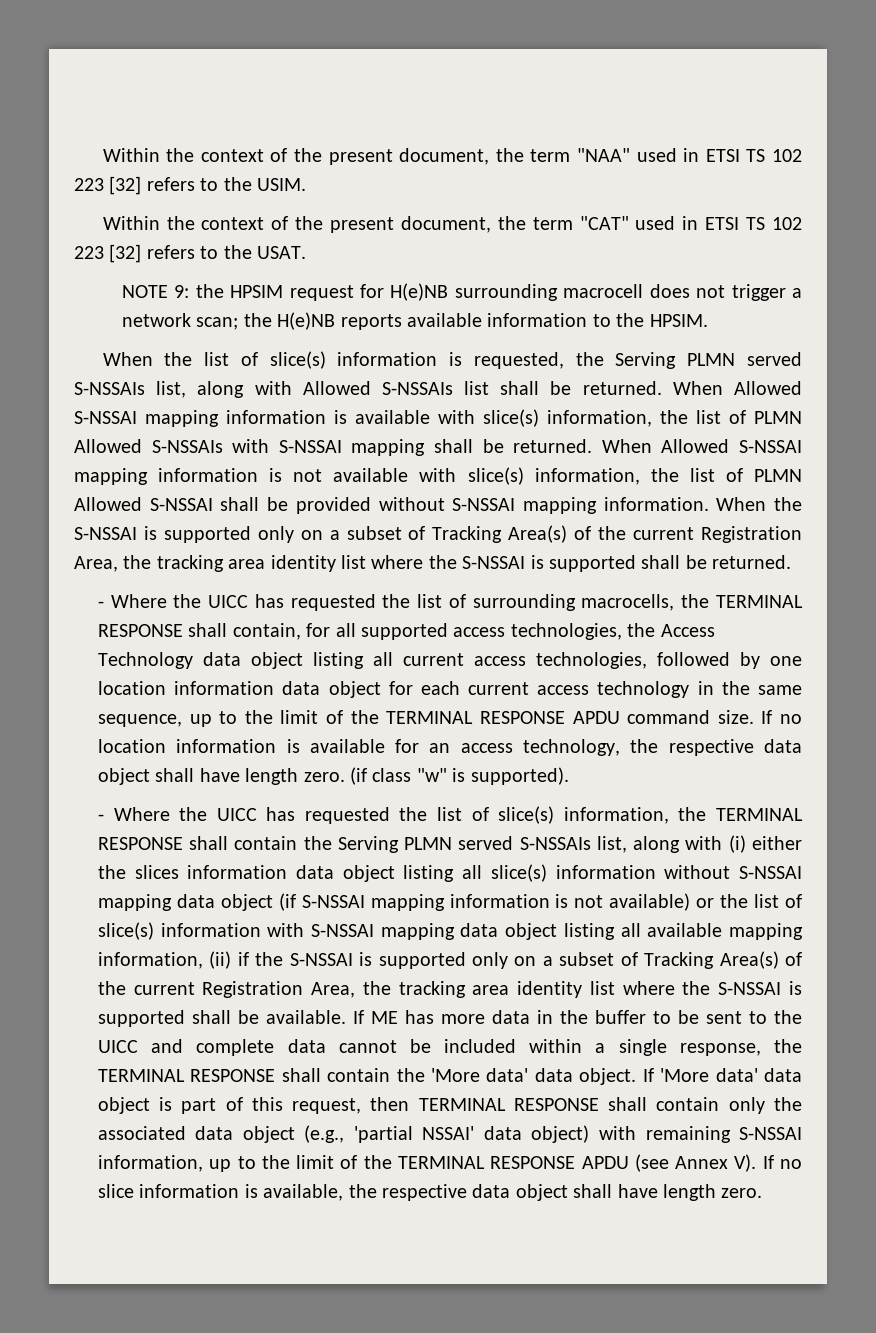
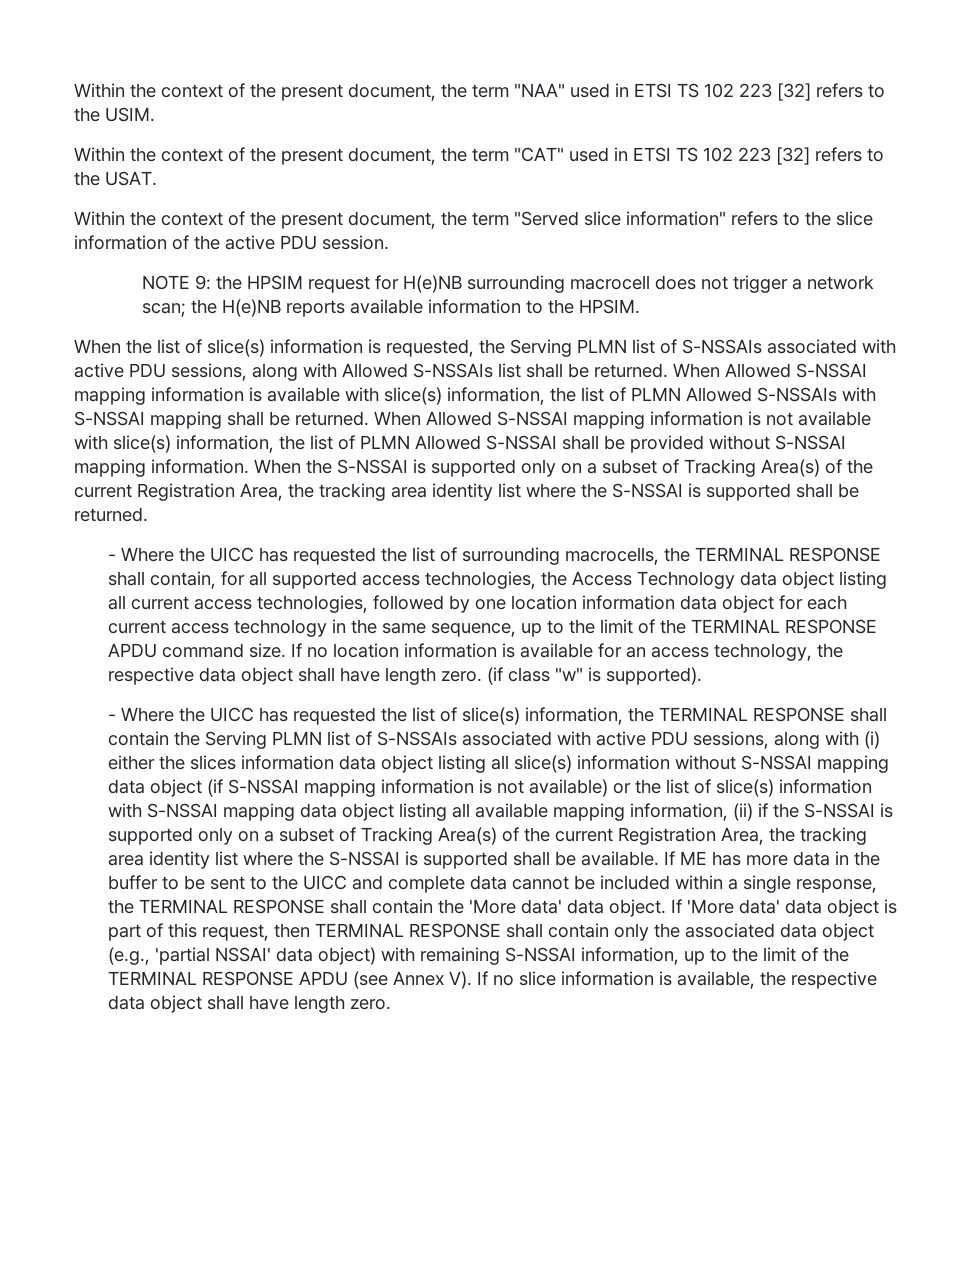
+ Within the context of the present document, the term "Served slice information" refers to the slice information of the active PDU session.
- When the list of slice(s) information is requested, the Serving PLMN served S-NSSAIs list, along with Allowed S-NSSAIs list shall be returned.
+ When the list of slice(s) information is requested, the Serving PLMN list of S-NSSAIs associated with active PDU sessions, along with Allowed S-NSSAIs list shall be returned.
- - Where the UICC has requested the list of slice(s) information, the TERMINAL RESPONSE shall contain the Serving PLMN served S-NSSAIs list, along with (i) either the slices information data object listing all slice(s) information without S-NSSAI mapping data object (if S-NSSAI mapping information is not available) or the list of slice(s) information with S-NSSAI mapping data object listing all available mapping information, (ii) if the S-NSSAI is supported only on a subset of Tracking Area(s) of the current Registration Area, the tracking area identity list where the S-NSSAI is supported shall be available.
+ - Where the UICC has requested the list of slice(s) information, the TERMINAL RESPONSE shall contain the Serving PLMN list of S-NSSAIs associated with active PDU sessions, along with (i) either the slices information data object listing all slice(s) information without S-NSSAI mapping data object (if S-NSSAI mapping information is not available) or the list of slice(s) information with S-NSSAI mapping data object listing all available mapping information, (ii) if the S-NSSAI is supported only on a subset of Tracking Area(s) of the current Registration Area, the tracking area identity list where the S-NSSAI is supported shall be available.

